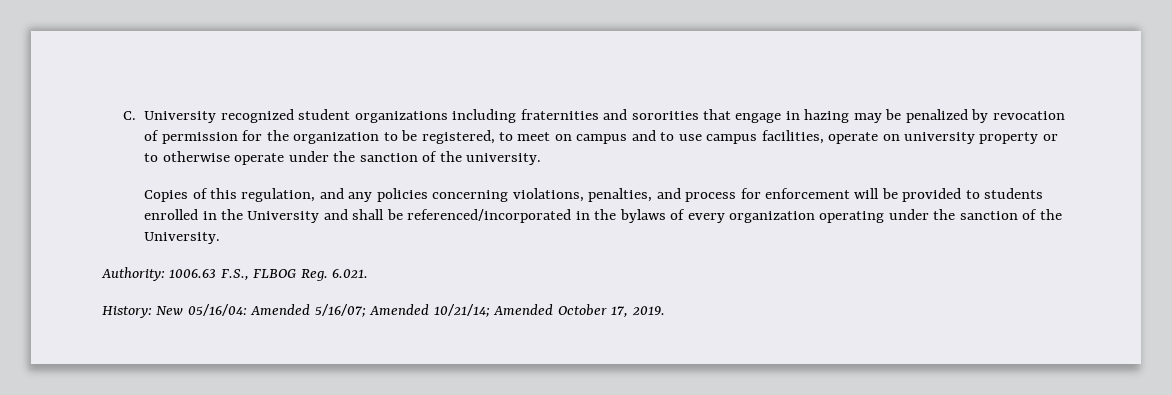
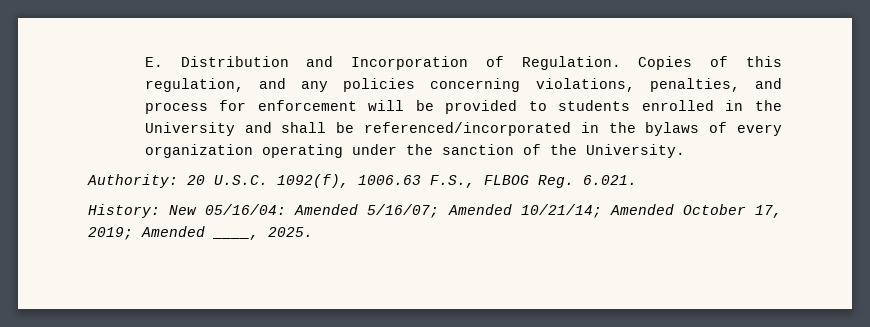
- C. University recognized student organizations including fraternities and sororities that engage in hazing may be penalized by revocation of permission for the organization to be registered, to meet on campus and to use campus facilities, operate on university property or to otherwise operate under the sanction of the university.
- Copies of this regulation, and any policies concerning violations, penalties, and process for enforcement will be provided to students enrolled in the University and shall be referenced/incorporated in the bylaws of every organization operating under the sanction of the University.
+ E. Distribution and Incorporation of Regulation. Copies of this regulation, and any policies concerning violations, penalties, and process for enforcement will be provided to students enrolled in the University and shall be referenced/incorporated in the bylaws of every organization operating under the sanction of the University.
- Authority: 1006.63 F.S., FLBOG Reg. 6.021.
+ Authority: 20 U.S.C. 1092(f), 1006.63 F.S., FLBOG Reg. 6.021.
- History: New 05/16/04: Amended 5/16/07; Amended 10/21/14; Amended October 17, 2019.
+ History: New 05/16/04: Amended 5/16/07; Amended 10/21/14; Amended October 17, 2019; Amended ____, 2025.

